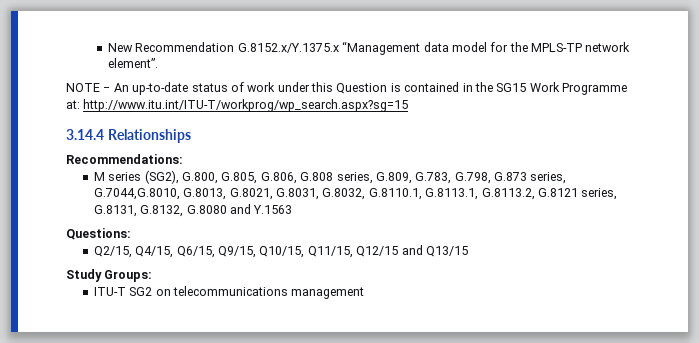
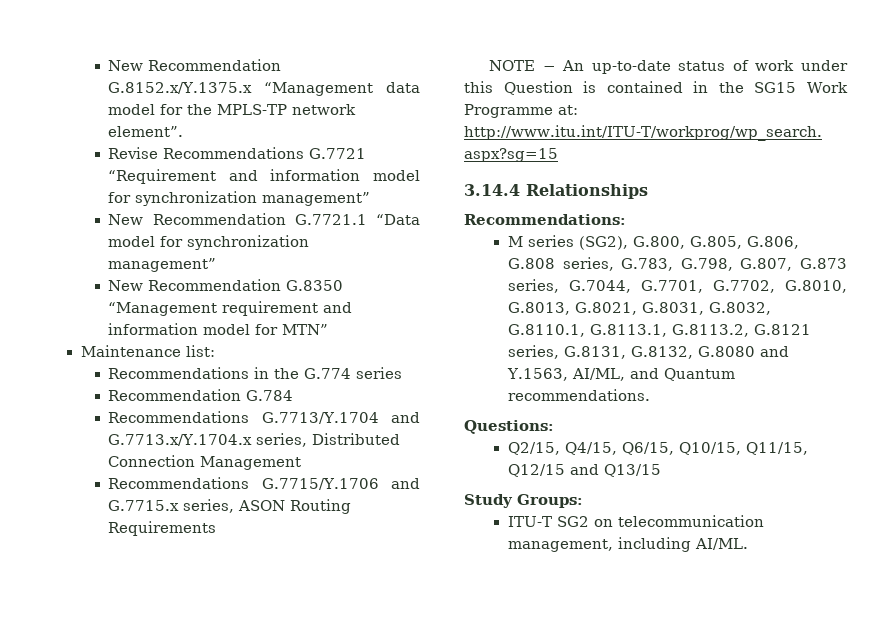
+ Revise Recommendations G.7721 “Requirement and information model for synchronization management”
+ New Recommendation G.7721.1 “Data model for synchronization management”
+ New Recommendation G.8350 “Management requirement and information model for MTN”
+ Maintenance list:
+ Recommendations in the G.774 series
+ Recommendation G.784
+ Recommendations G.7713/Y.1704 and G.7713.x/Y.1704.x series, Distributed Connection Management
+ Recommendations G.7715/Y.1706 and G.7715.x series, ASON Routing Requirements
- M series (SG2), G.800, G.805, G.806, G.808 series, G.809, G.783, G.798, G.873 series, G.7044,G.8010, G.8013, G.8021, G.8031, G.8032, G.8110.1, G.8113.1, G.8113.2, G.8121 series, G.8131, G.8132, G.8080 and Y.1563
+ M series (SG2), G.800, G.805, G.806, G.808 series, G.783, G.798, G.807, G.873 series, G.7044, G.7701, G.7702, G.8010, G.8013, G.8021, G.8031, G.8032, G.8110.1, G.8113.1, G.8113.2, G.8121 series, G.8131, G.8132, G.8080 and Y.1563, AI/ML, and Quantum recommendations.
- Q2/15, Q4/15, Q6/15, Q9/15, Q10/15, Q11/15, Q12/15 and Q13/15
+ Q2/15, Q4/15, Q6/15, Q10/15, Q11/15, Q12/15 and Q13/15
- ITU-T SG2 on telecommunications management
+ ITU-T SG2 on telecommunication management, including AI/ML.

